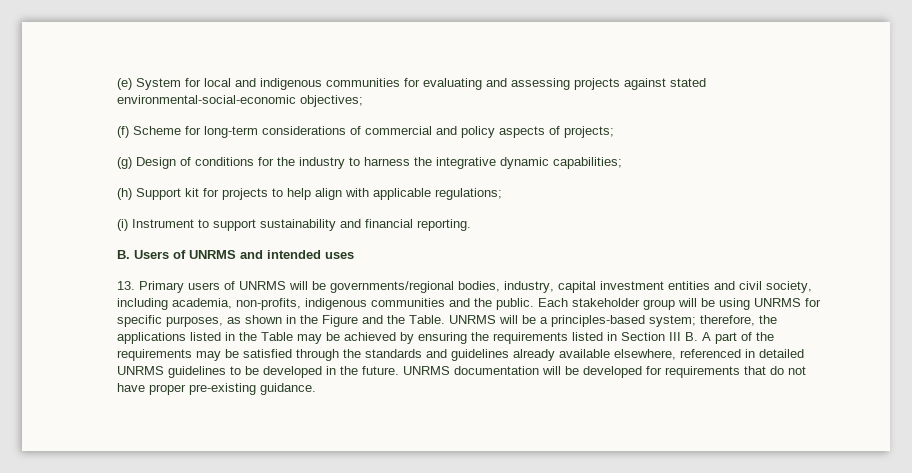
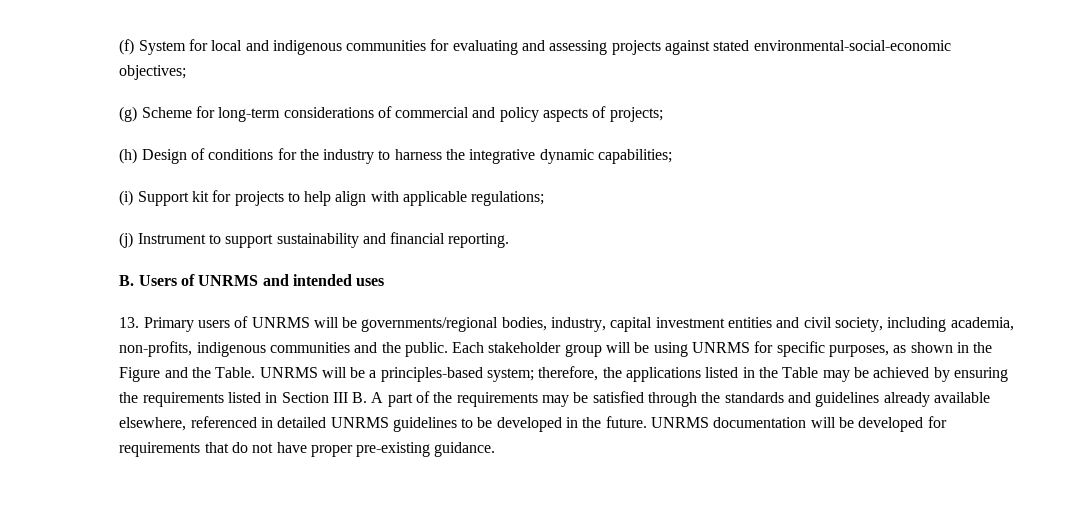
- (e) System for local and indigenous communities for evaluating and assessing projects against stated environmental-social-economic objectives;
+ (f) System for local and indigenous communities for evaluating and assessing projects against stated environmental-social-economic objectives;
- (f) Scheme for long-term considerations of commercial and policy aspects of projects;
+ (g) Scheme for long-term considerations of commercial and policy aspects of projects;
- (g) Design of conditions for the industry to harness the integrative dynamic capabilities;
+ (h) Design of conditions for the industry to harness the integrative dynamic capabilities;
- (h) Support kit for projects to help align with applicable regulations;
+ (i) Support kit for projects to help align with applicable regulations;
- (i) Instrument to support sustainability and financial reporting.
+ (j) Instrument to support sustainability and financial reporting.

